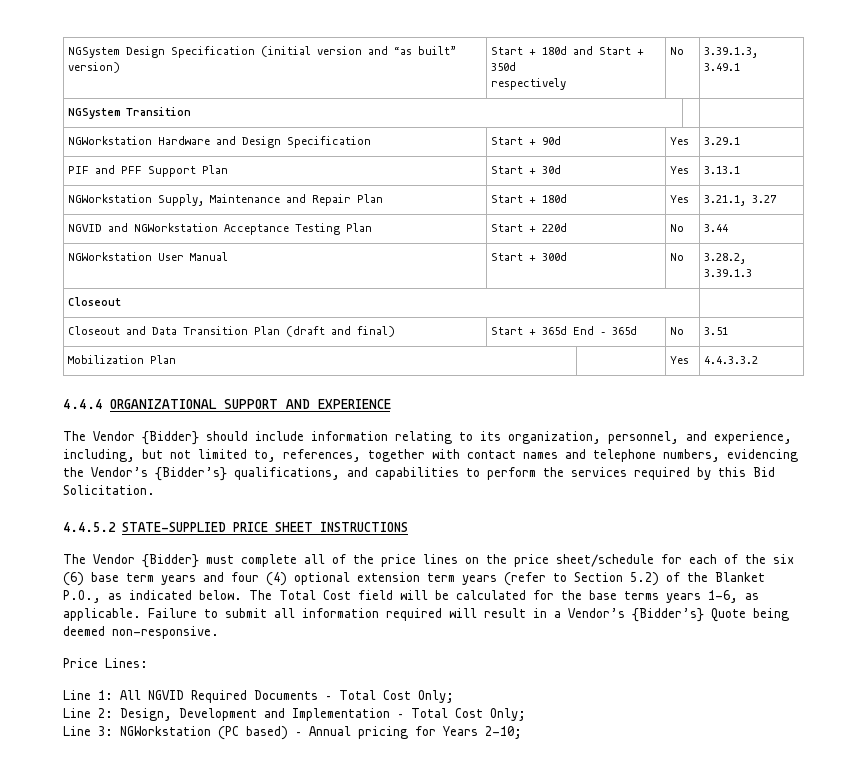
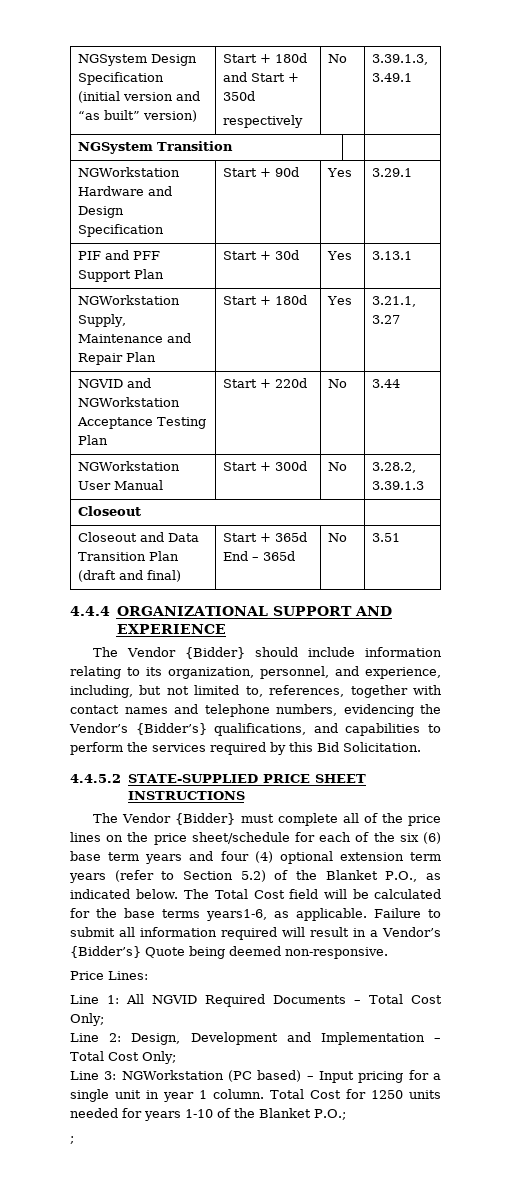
- Mobilization Plan | | Yes | 4.4.3.3.2
- The Total Cost field will be calculated for the base terms years 1-6, as applicable.
+ The Total Cost field will be calculated for the base terms years1-6, as applicable.
- Line 3: NGWorkstation (PC based) – Annual pricing for Years 2-10;
+ Line 3: NGWorkstation (PC based) – Input pricing for a single unit in year 1 column. Total Cost for 1250 units needed for years 1-10 of the Blanket P.O.;
+ ;

